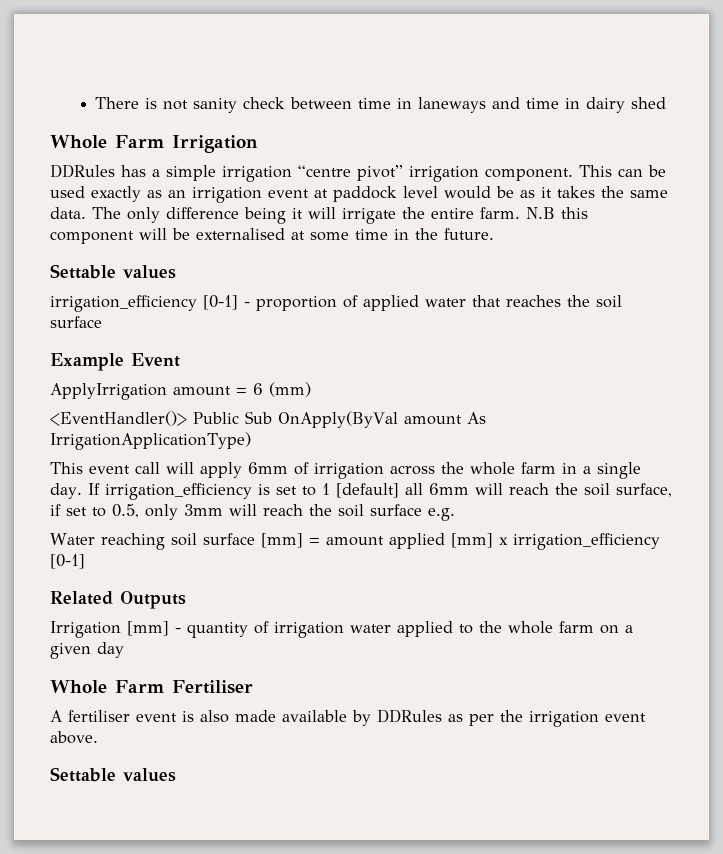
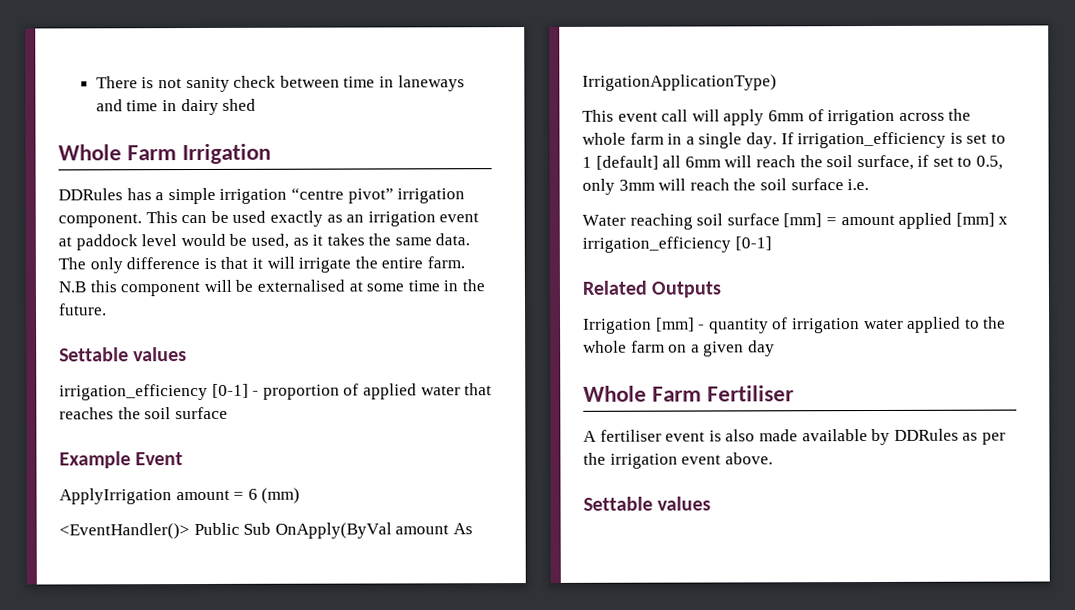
- This can be used exactly as an irrigation event at paddock level would be as it takes the same data.
+ This can be used exactly as an irrigation event at paddock level would be used, as it takes the same data.
- The only difference being it will irrigate the entire farm.
+ The only difference is that it will irrigate the entire farm.
- If irrigation_efficiency is set to 1 [default] all 6mm will reach the soil surface, if set to 0.5, only 3mm will reach the soil surface e.g.
+ If irrigation_efficiency is set to 1 [default] all 6mm will reach the soil surface, if set to 0.5, only 3mm will reach the soil surface i.e.

